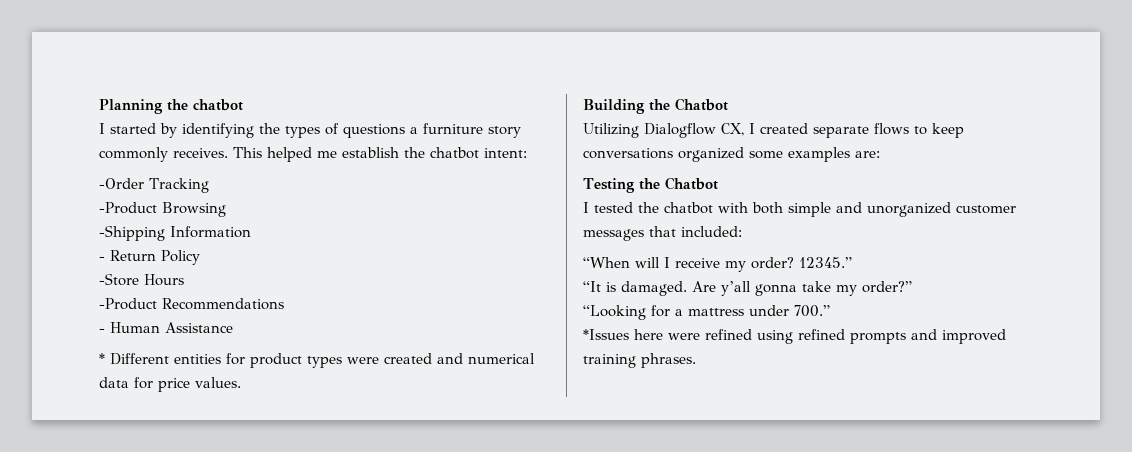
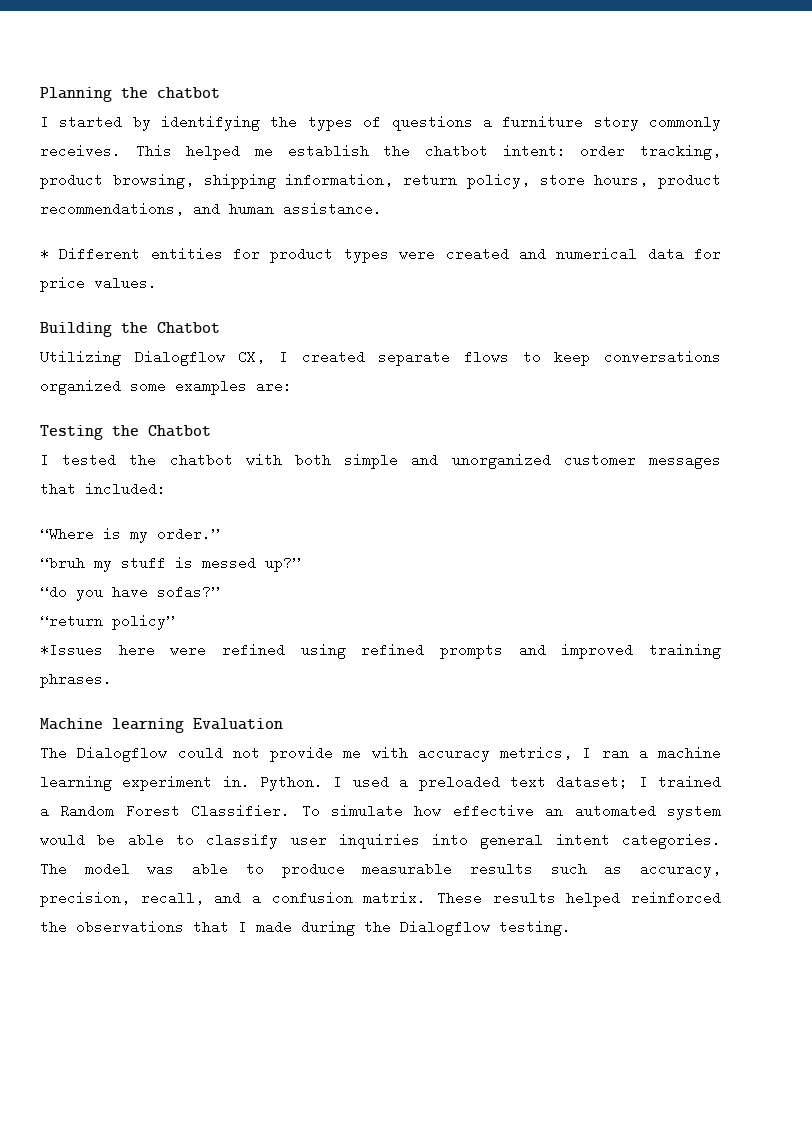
- This helped me establish the chatbot intent:
- -Order Tracking
- -Product Browsing
- -Shipping Information
- - Return Policy
- -Store Hours
- -Product Recommendations
- - Human Assistance
+ This helped me establish the chatbot intent: order tracking, product browsing, shipping information, return policy, store hours, product recommendations, and human assistance.
- “When will I receive my order? 12345.”
- “It is damaged. Are y’all gonna take my order?”
- “Looking for a mattress under 700.”
+ “Where is my order.”
+ “bruh my stuff is messed up?”
+ “do you have sofas?”
+ “return policy”
+ Machine learning Evaluation
+ The Dialogflow could not provide me with accuracy metrics, I ran a machine learning experiment in. Python. I used a preloaded text dataset; I trained a Random Forest Classifier. To simulate how effective an automated system would be able to classify user inquiries into general intent categories. The model was able to produce measurable results such as accuracy, precision, recall, and a confusion matrix. These results helped reinforced the observations that I made during the Dialogflow testing.

